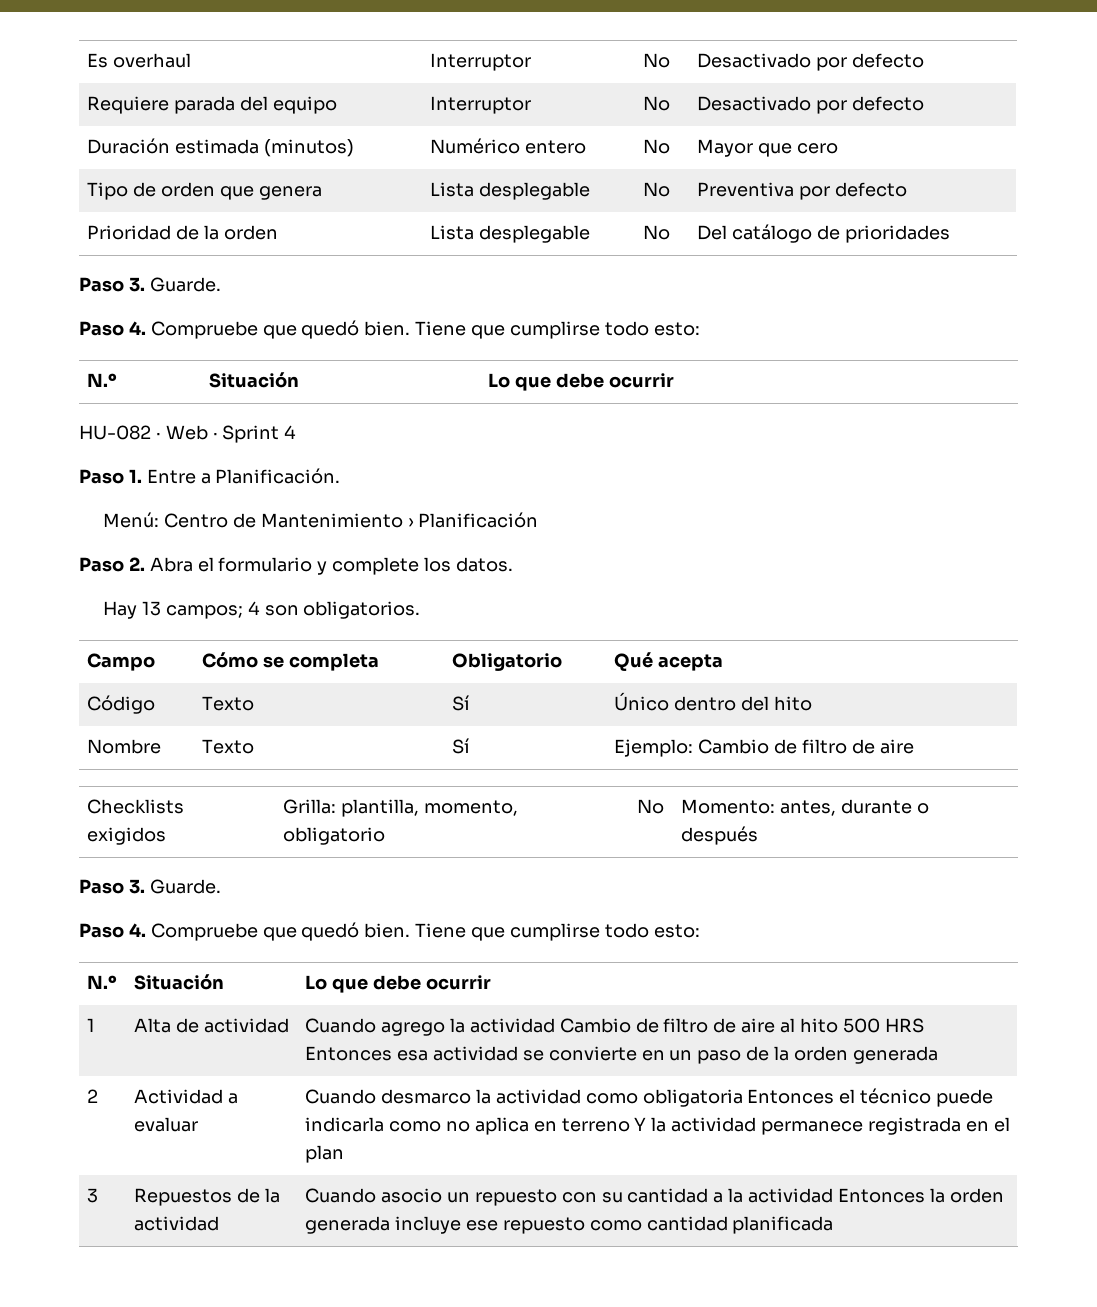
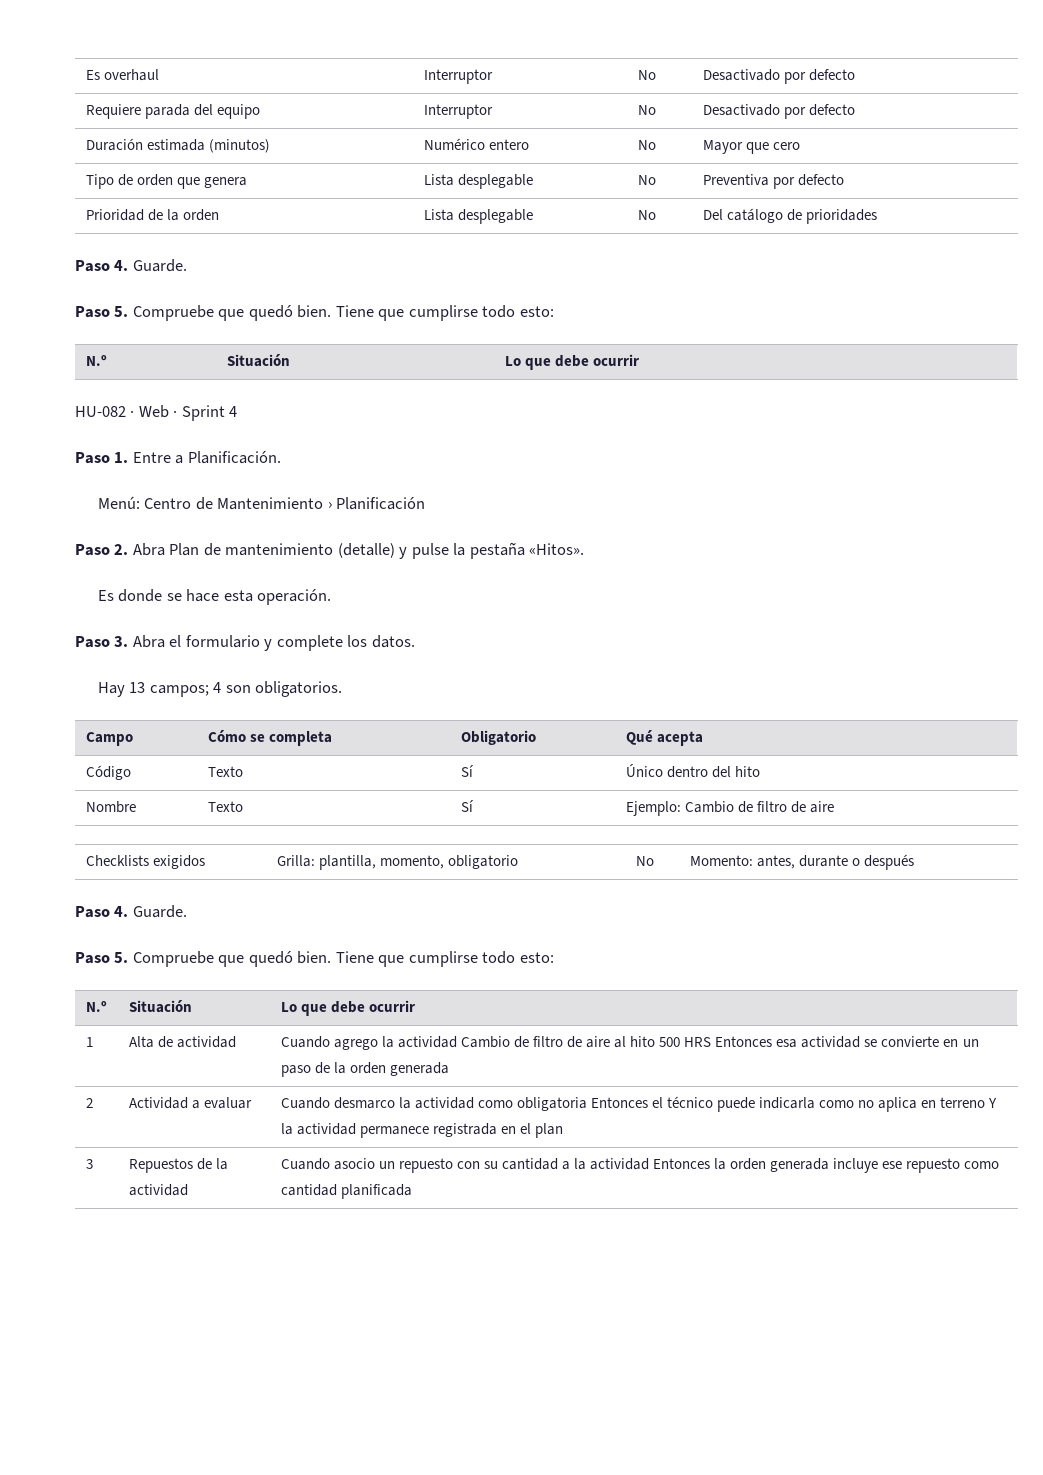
  Prioridad de la orden | Lista desplegable | No | Del catálogo de prioridades
- Paso 3. Guarde.
- Paso 4. Compruebe que quedó bien.
+ Paso 4. Guarde.
+ Paso 5. Compruebe que quedó bien.
- Paso 2. Abra el formulario y complete los datos.
+ Paso 2. Abra Plan de mantenimiento (detalle) y pulse la pestaña «Hitos».
+ Es donde se hace esta operación.
+ Paso 3. Abra el formulario y complete los datos.
  Checklists exigidos | Grilla: plantilla, momento, obligatorio | No | Momento: antes, durante o después
- Paso 3. Guarde.
- Paso 4. Compruebe que quedó bien.
+ Paso 4. Guarde.
+ Paso 5. Compruebe que quedó bien.

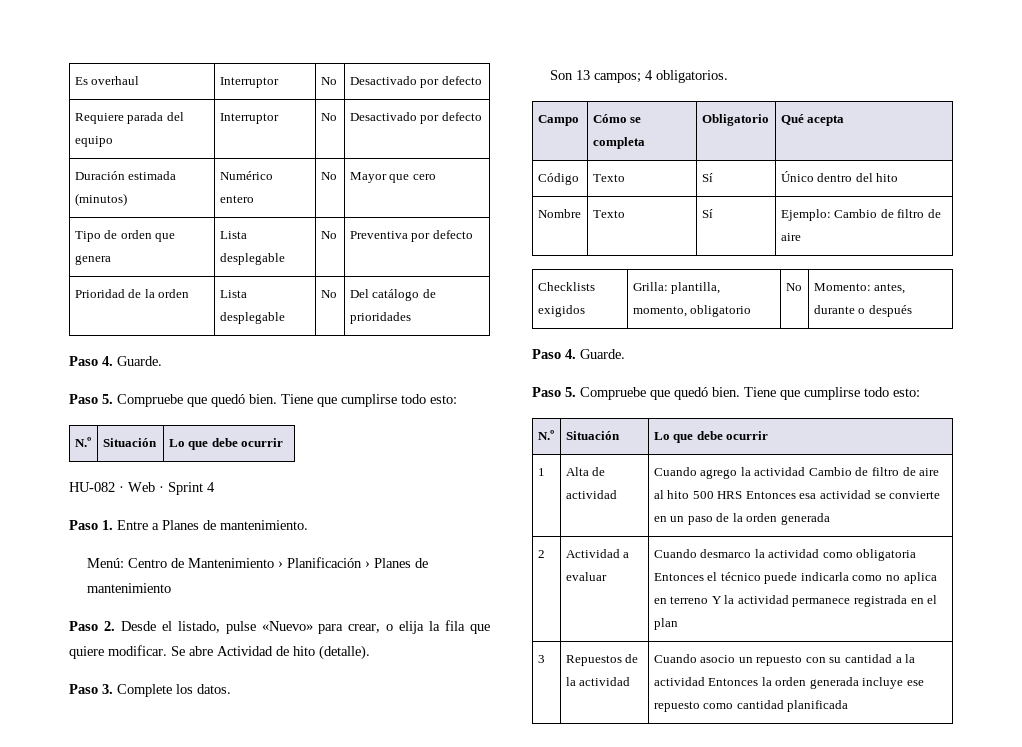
- Paso 1. Entre a Planificación.
+ Paso 1. Entre a Planes de mantenimiento.
- Menú: Centro de Mantenimiento › Planificación
- Paso 2. Abra Plan de mantenimiento (detalle) y pulse la pestaña «Hitos».
- Es donde se hace esta operación.
- Paso 3. Abra el formulario y complete los datos.
+ Menú: Centro de Mantenimiento › Planificación › Planes de mantenimiento
+ Paso 2. Desde el listado, pulse «Nuevo» para crear, o elija la fila que quiere modificar. Se abre Actividad de hito (detalle).
+ Paso 3. Complete los datos.
- Hay 13 campos; 4 son obligatorios.
+ Son 13 campos; 4 obligatorios.

